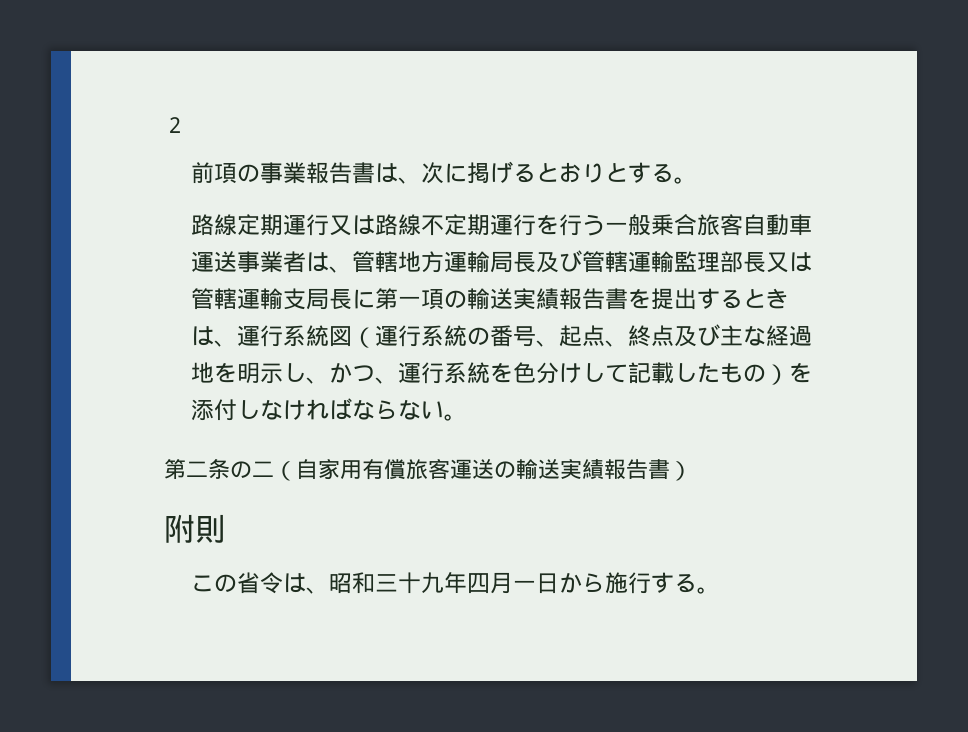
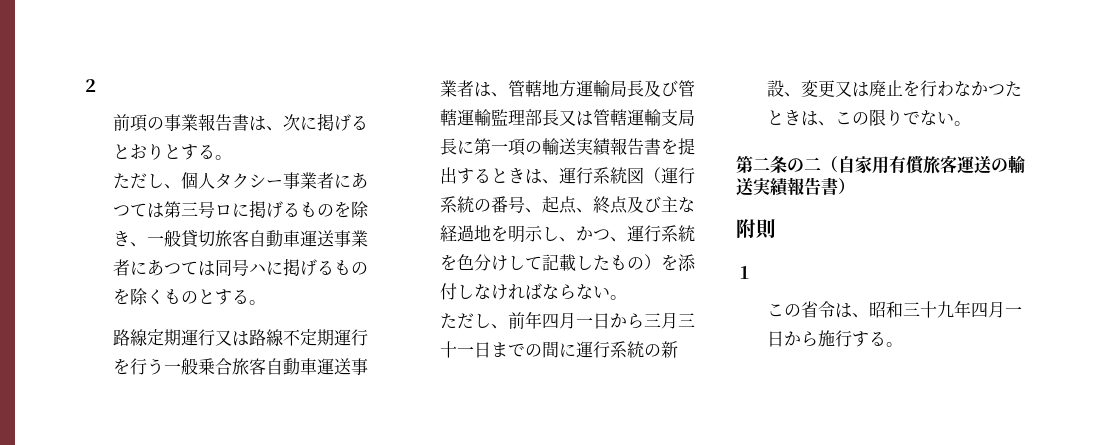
+ ただし、個人タクシー事業者にあつては第三号ロに掲げるものを除き、一般貸切旅客自動車運送事業者にあつては同号ハに掲げるものを除くものとする。
+ ただし、前年四月一日から三月三十一日までの間に運行系統の新設、変更又は廃止を行わなかつたときは、この限りでない。
+ １

